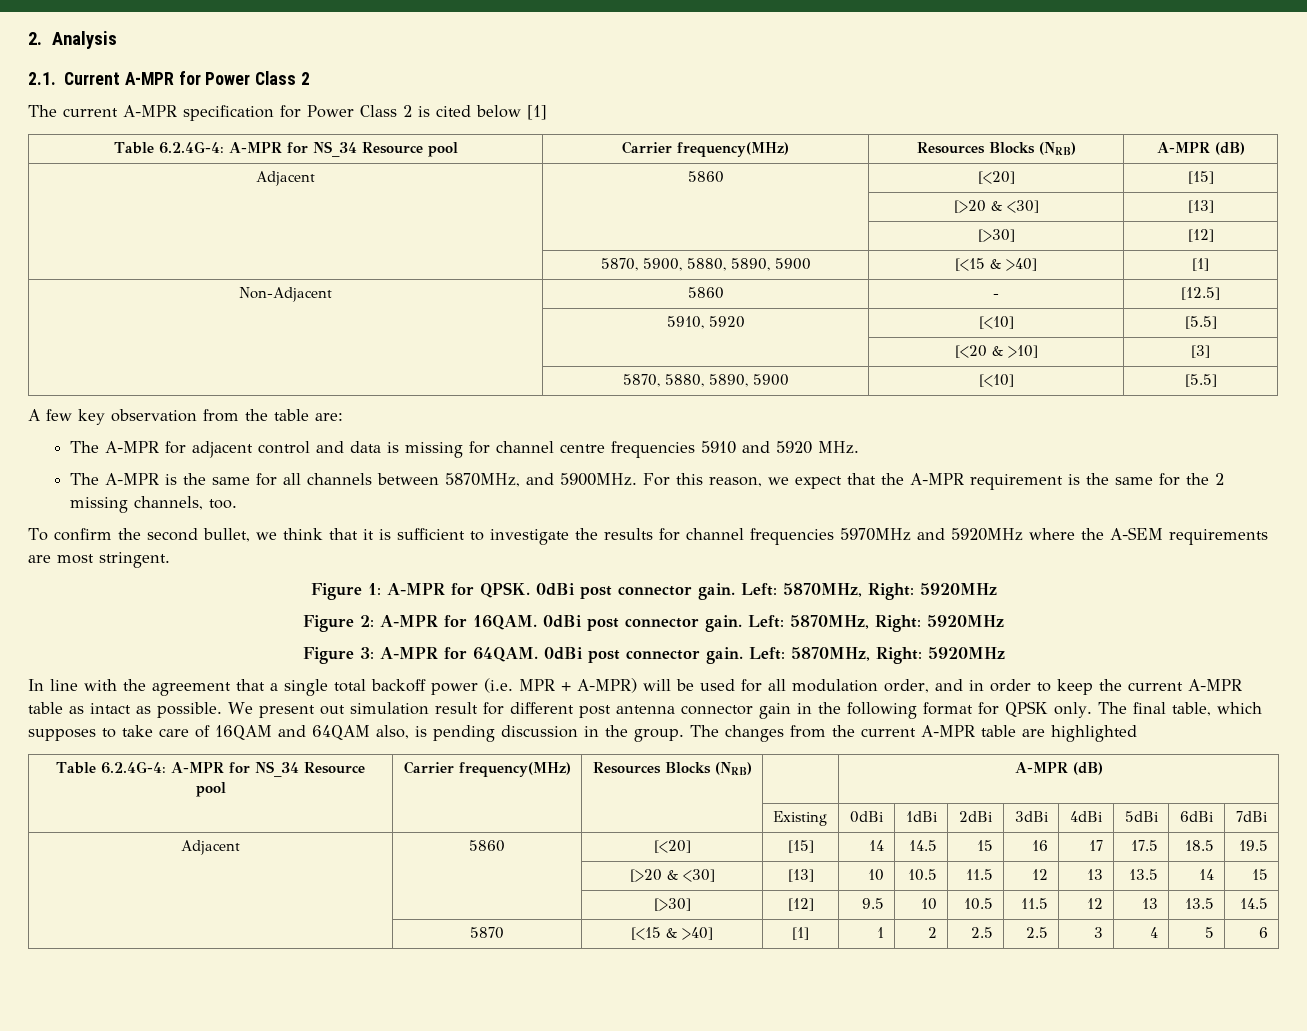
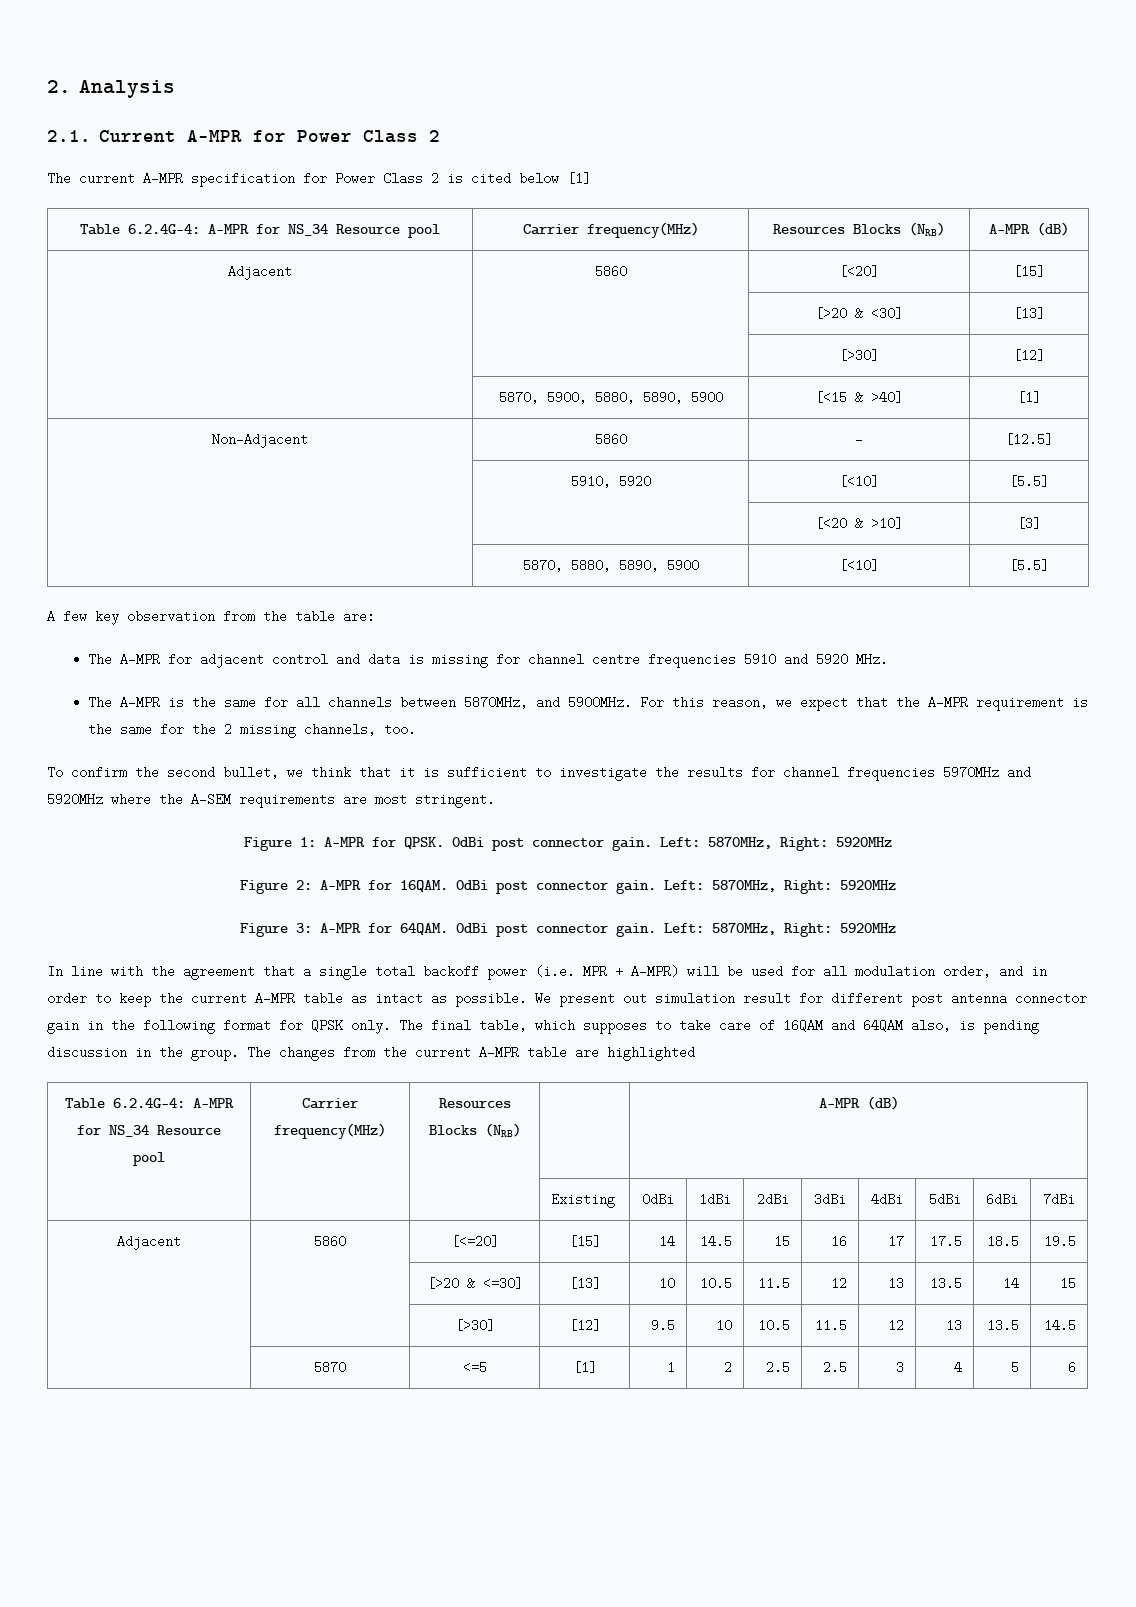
- Adjacent | 5860 | [<20] | [15] | 14 | 14.5 | 15 | 16 | 17 | 17.5 | 18.5 | 19.5
+ Adjacent | 5860 | [<=20] | [15] | 14 | 14.5 | 15 | 16 | 17 | 17.5 | 18.5 | 19.5
- | | [>20 & <30] | [13] | 10 | 10.5 | 11.5 | 12 | 13 | 13.5 | 14 | 15
+ | | [>20 & <=30] | [13] | 10 | 10.5 | 11.5 | 12 | 13 | 13.5 | 14 | 15
- | 5870 | [<15 & >40] | [1] | 1 | 2 | 2.5 | 2.5 | 3 | 4 | 5 | 6
+ | 5870 | <=5 | [1] | 1 | 2 | 2.5 | 2.5 | 3 | 4 | 5 | 6

